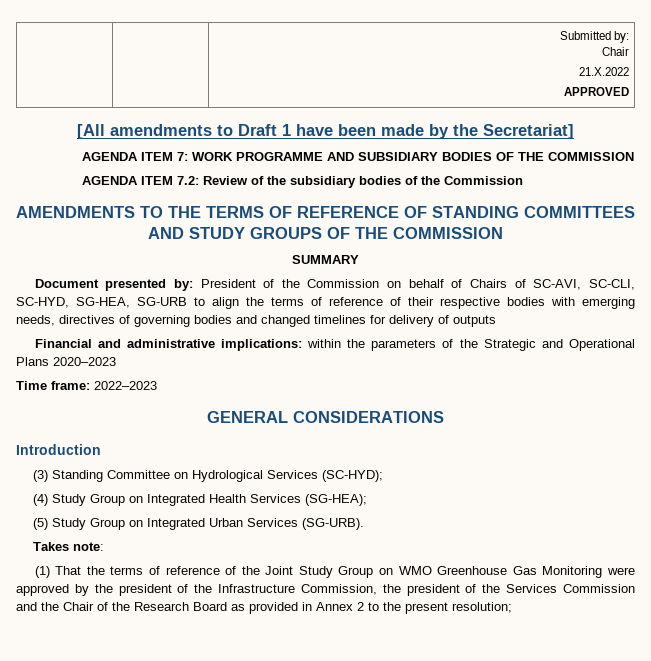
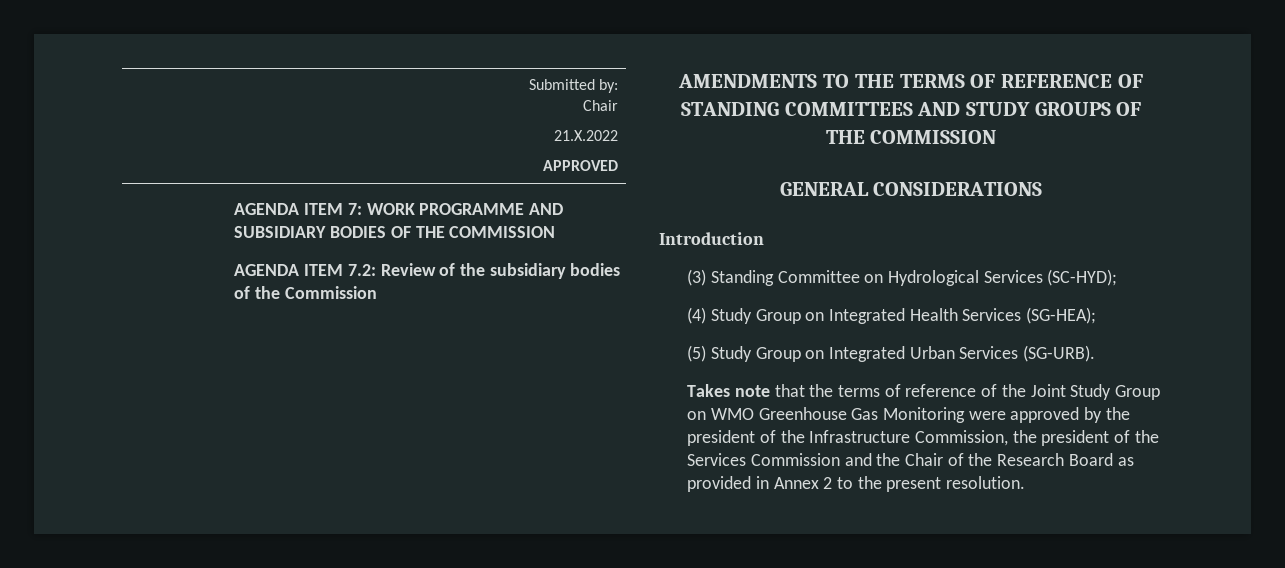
- [All amendments to Draft 1 have been made by the Secretariat]
- SUMMARY
- Document presented by: President of the Commission on behalf of Chairs of SC-AVI, SC-CLI, SC-HYD, SG-HEA, SG-URB to align the terms of reference of their respective bodies with emerging needs, directives of governing bodies and changed timelines for delivery of outputs
- Financial and administrative implications: within the parameters of the Strategic and Operational Plans 2020–2023
- Time frame: 2022–2023
- Takes note:
- (1) That the terms of reference of the Joint Study Group on WMO Greenhouse Gas Monitoring were approved by the president of the Infrastructure Commission, the president of the Services Commission and the Chair of the Research Board as provided in Annex 2 to the present resolution;
+ Takes note that the terms of reference of the Joint Study Group on WMO Greenhouse Gas Monitoring were approved by the president of the Infrastructure Commission, the president of the Services Commission and the Chair of the Research Board as provided in Annex 2 to the present resolution.

